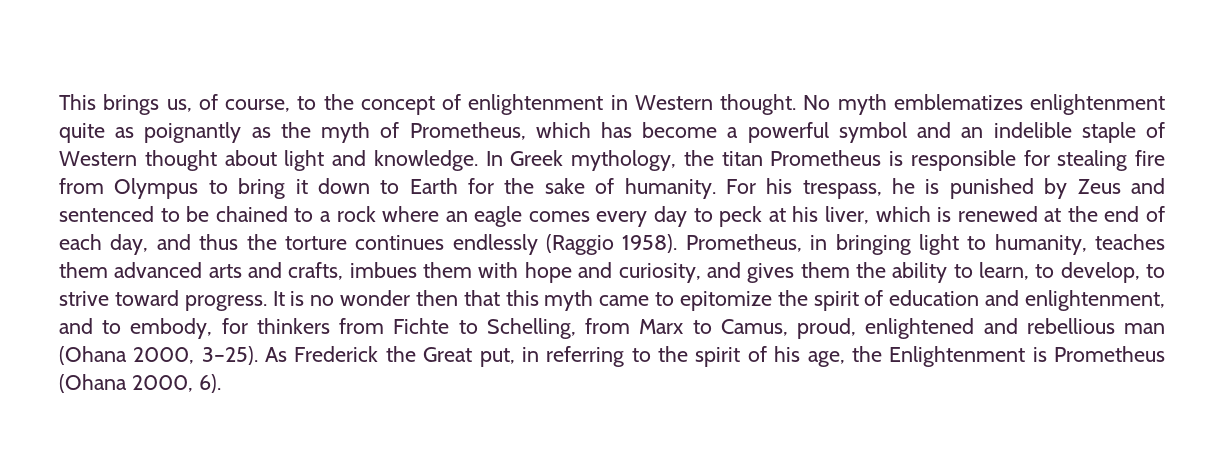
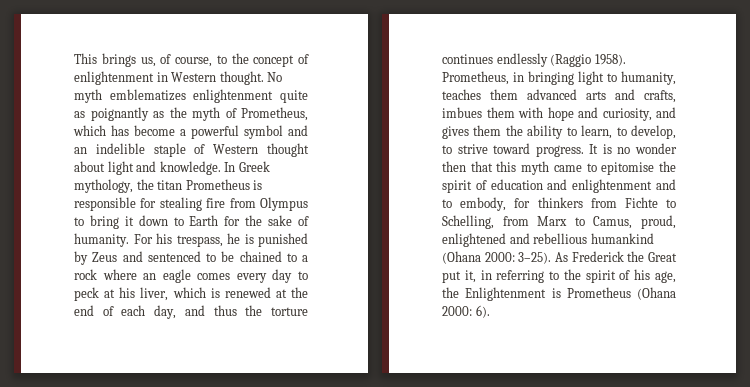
- It is no wonder then that this myth came to epitomize the spirit of education and enlightenment, and to embody, for thinkers from Fichte to Schelling, from Marx to Camus, proud, enlightened and rebellious man (Ohana 2000, 3–25).
+ It is no wonder then that this myth came to epitomise the spirit of education and enlightenment and to embody, for thinkers from Fichte to Schelling, from Marx to Camus, proud, enlightened and rebellious humankind (Ohana 2000: 3–25).
- As Frederick the Great put, in referring to the spirit of his age, the Enlightenment is Prometheus (Ohana 2000, 6).
+ As Frederick the Great put it, in referring to the spirit of his age, the Enlightenment is Prometheus (Ohana 2000: 6).

